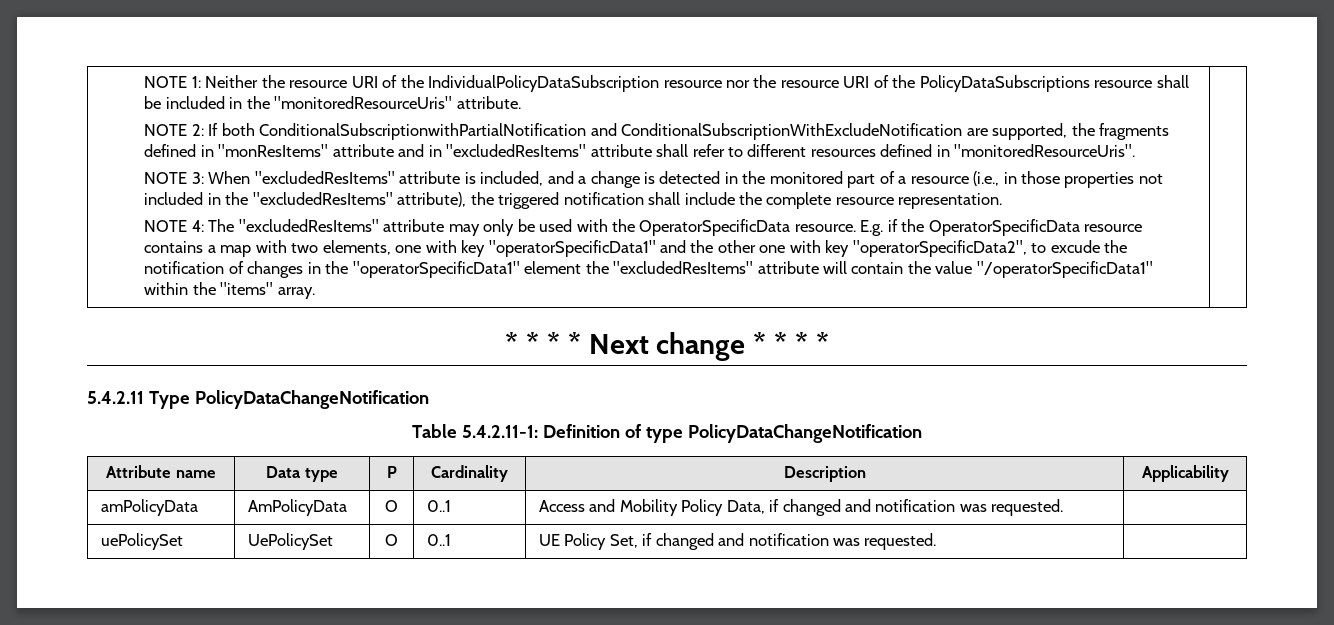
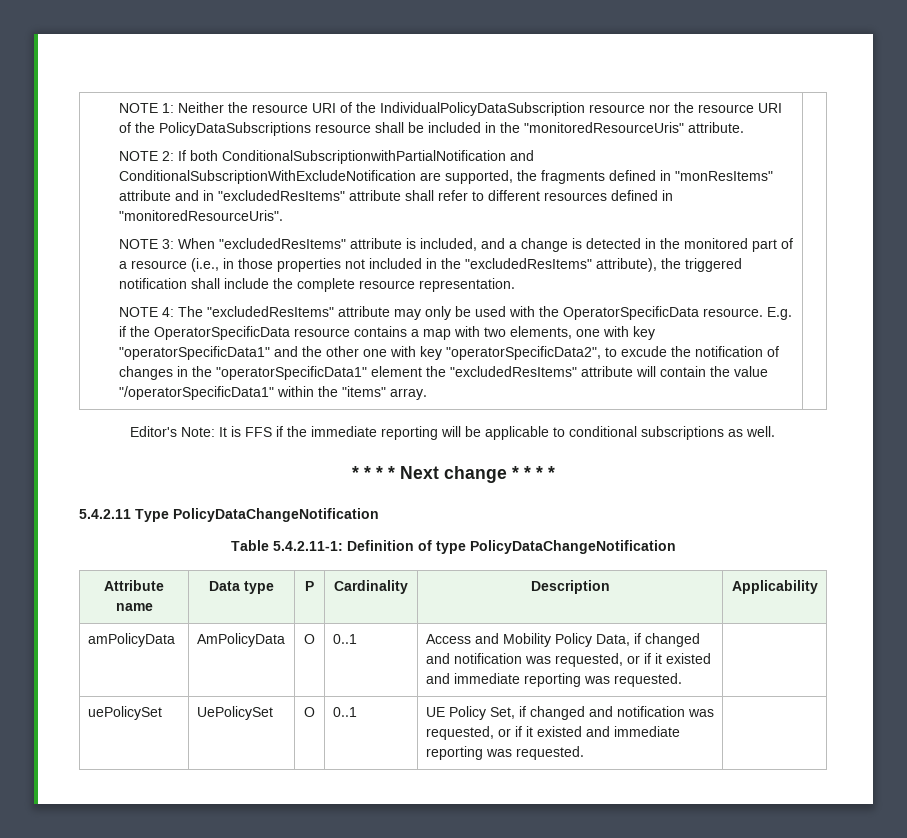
+ Editor's Note: It is FFS if the immediate reporting will be applicable to conditional subscriptions as well.
- amPolicyData | AmPolicyData | O | 0..1 | Access and Mobility Policy Data, if changed and notification was requested. |
+ amPolicyData | AmPolicyData | O | 0..1 | Access and Mobility Policy Data, if changed and notification was requested, or if it existed and immediate reporting was requested. |
- uePolicySet | UePolicySet | O | 0..1 | UE Policy Set, if changed and notification was requested. |
+ uePolicySet | UePolicySet | O | 0..1 | UE Policy Set, if changed and notification was requested, or if it existed and immediate reporting was requested. |

